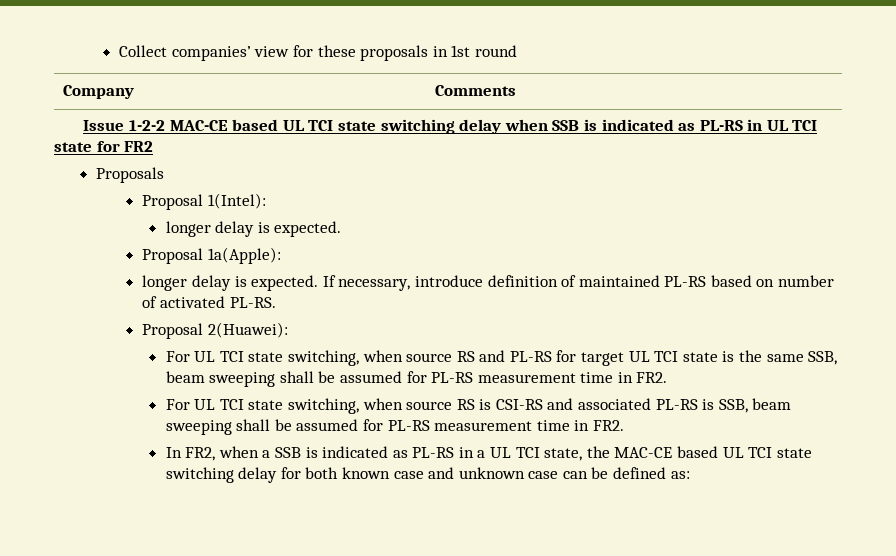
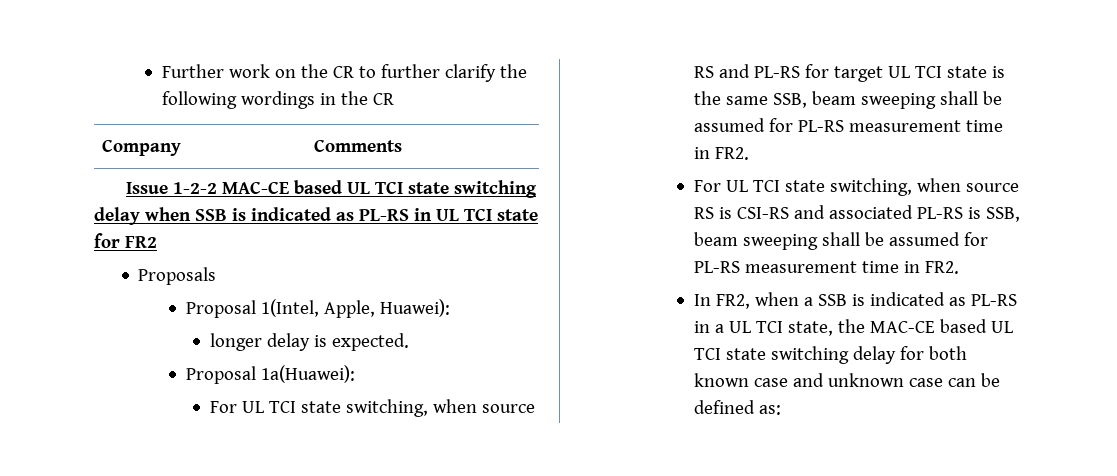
- Collect companies’ view for these proposals in 1st round
+ Further work on the CR to further clarify the following wordings in the CR
- Proposal 1(Intel):
+ Proposal 1(Intel, Apple, Huawei):
- Proposal 1a(Apple):
- longer delay is expected. If necessary, introduce definition of maintained PL-RS based on number of activated PL-RS.
- Proposal 2(Huawei):
+ Proposal 1a(Huawei):

